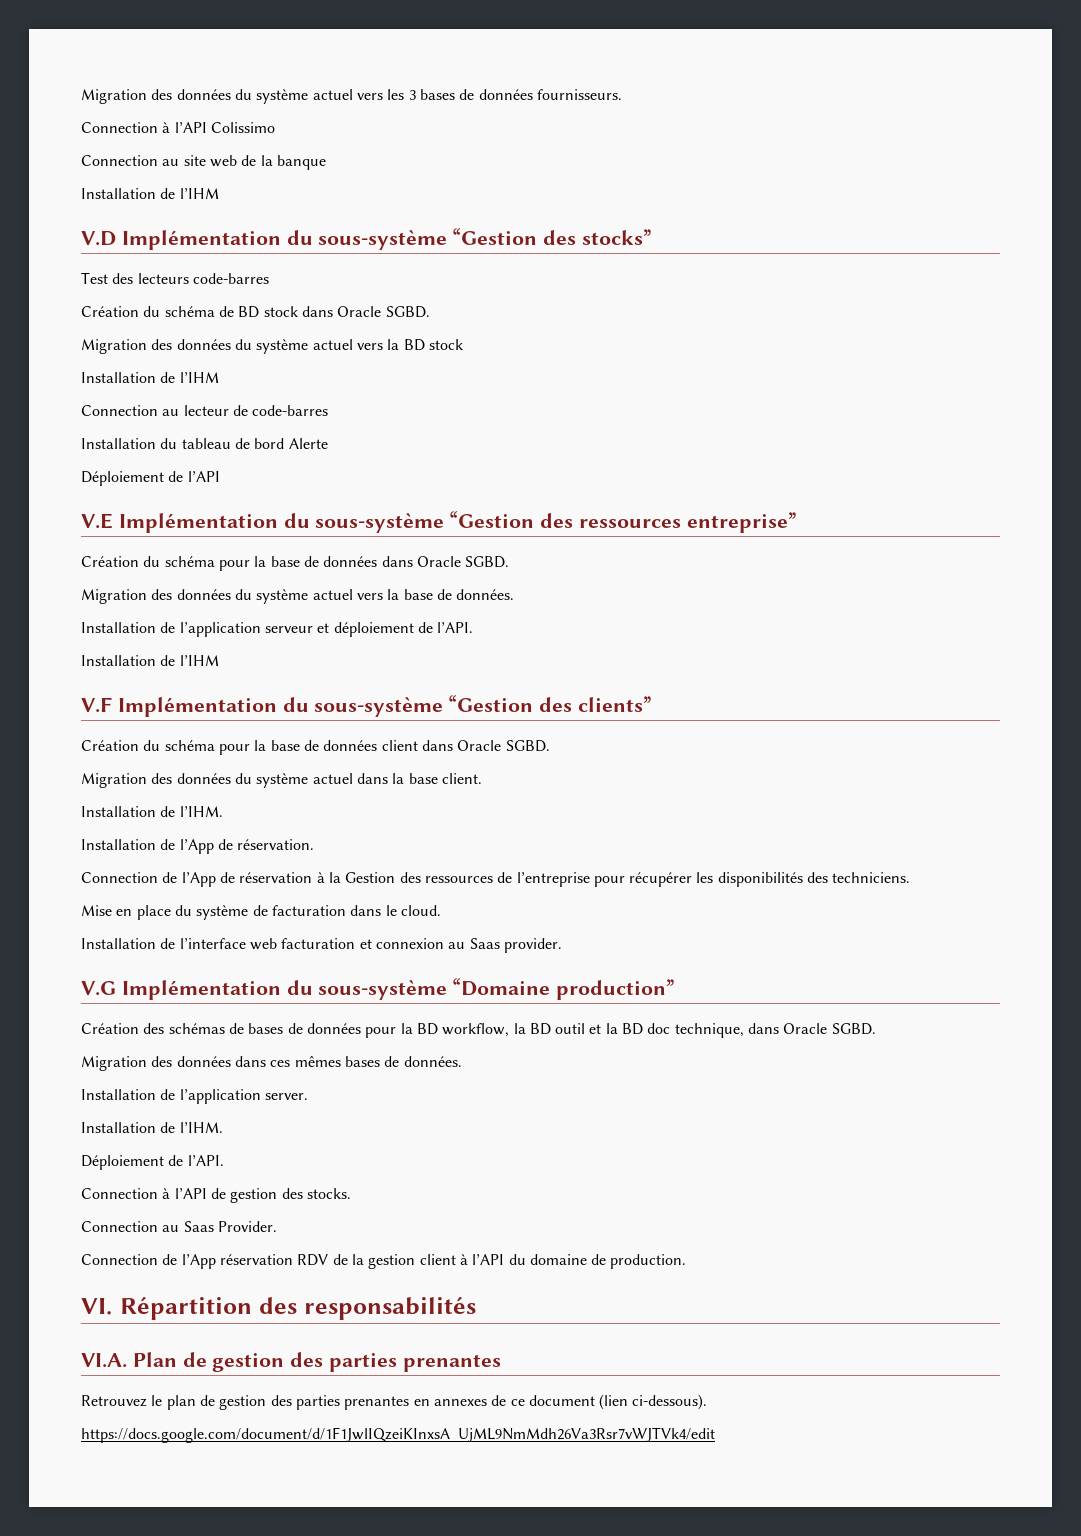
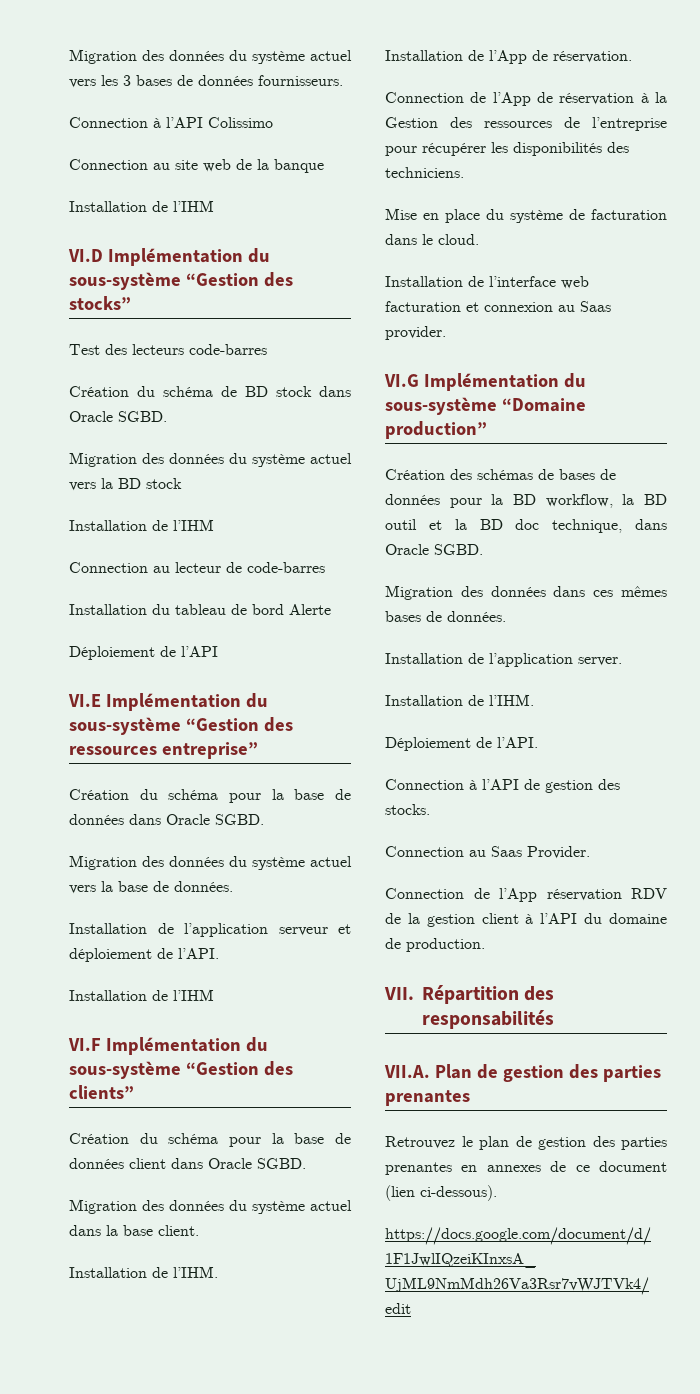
- V.D Implémentation du sous-système “Gestion des stocks”
+ VI.D Implémentation du sous-système “Gestion des stocks”
- V.E Implémentation du sous-système “Gestion des ressources entreprise”
+ VI.E Implémentation du sous-système “Gestion des ressources entreprise”
- V.F Implémentation du sous-système “Gestion des clients”
+ VI.F Implémentation du sous-système “Gestion des clients”
- V.G Implémentation du sous-système “Domaine production”
+ VI.G Implémentation du sous-système “Domaine production”
- VI. Répartition des responsabilités
+ VII. Répartition des responsabilités
- VI.A. Plan de gestion des parties prenantes
+ VII.A. Plan de gestion des parties prenantes

